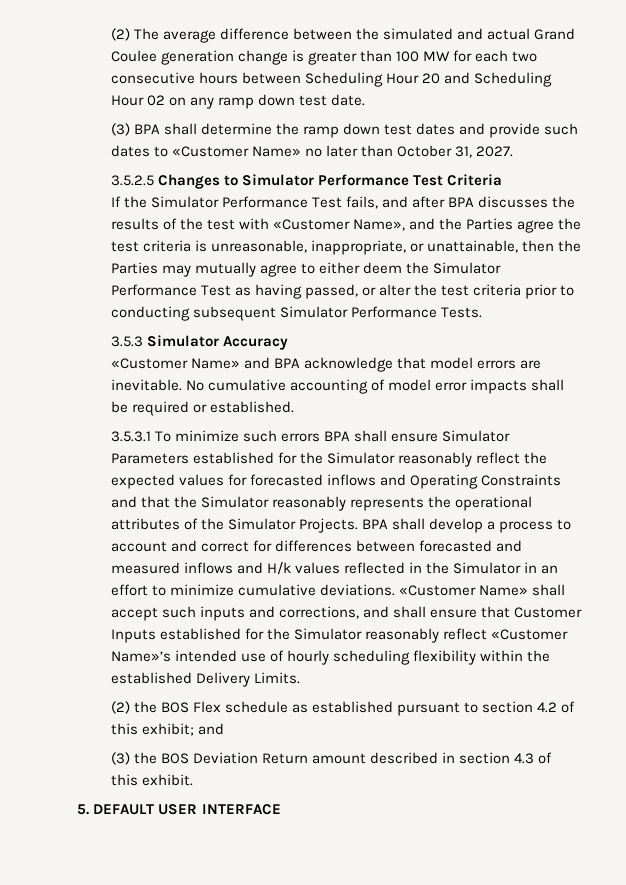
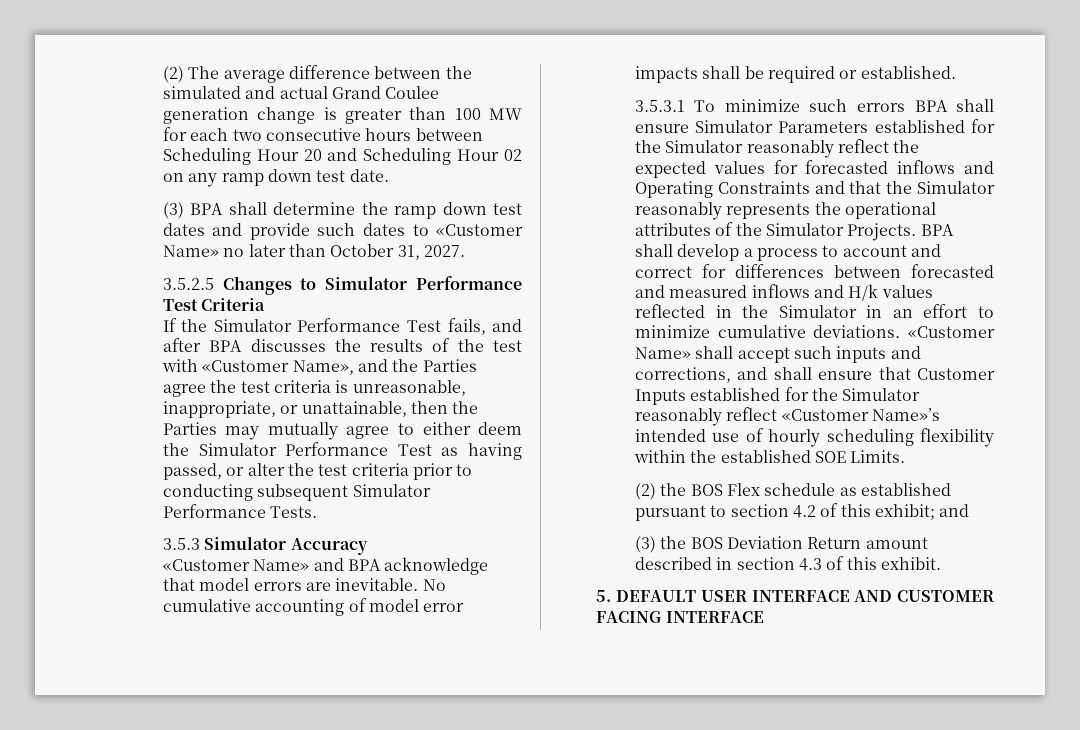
- «Customer Name» shall accept such inputs and corrections, and shall ensure that Customer Inputs established for the Simulator reasonably reflect «Customer Name»’s intended use of hourly scheduling flexibility within the established Delivery Limits.
+ «Customer Name» shall accept such inputs and corrections, and shall ensure that Customer Inputs established for the Simulator reasonably reflect «Customer Name»’s intended use of hourly scheduling flexibility within the established SOE Limits.
- 5. DEFAULT USER INTERFACE
+ 5. DEFAULT USER INTERFACE AND CUSTOMER FACING INTERFACE

